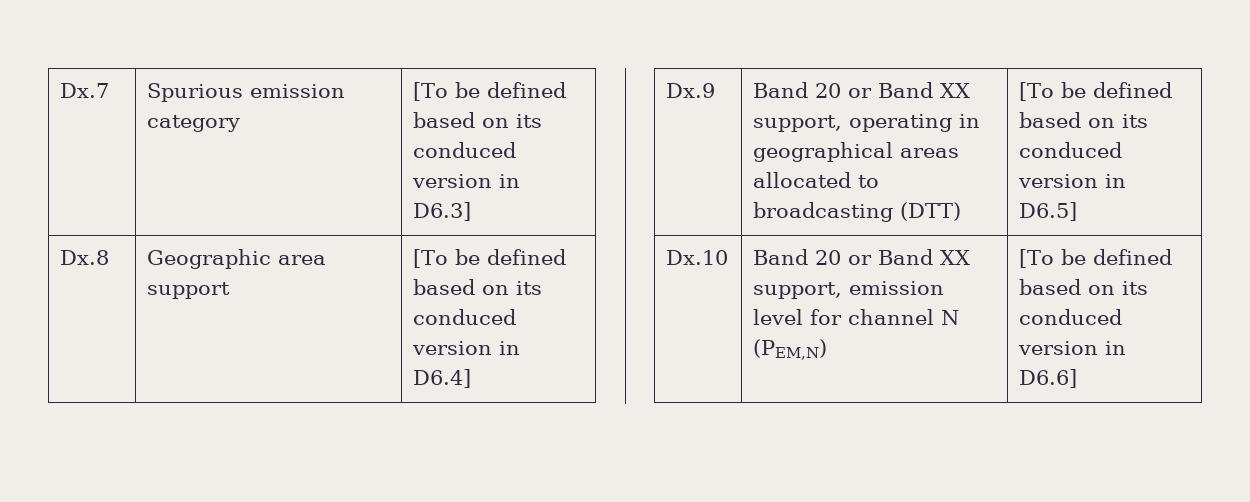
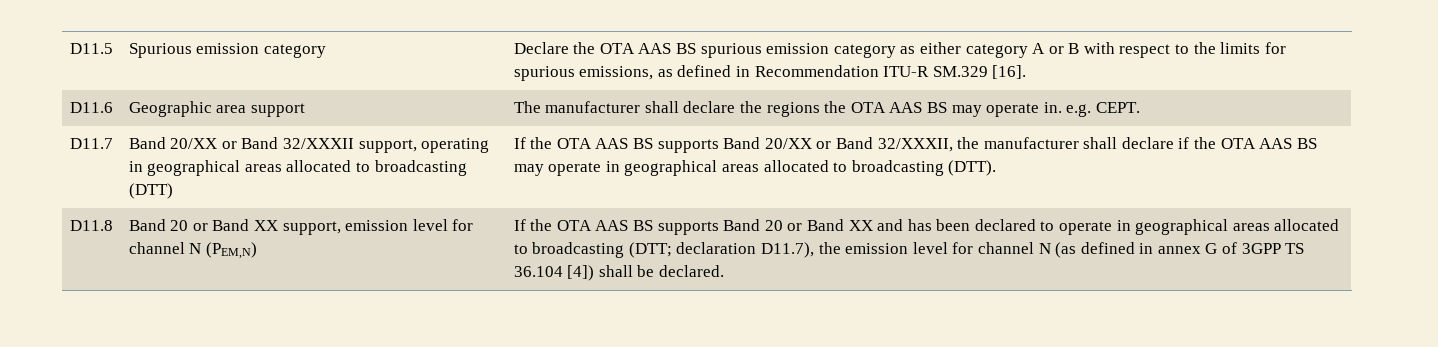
- Dx.7 | Spurious emission category | [To be defined based on its conduced version in D6.3]
- Dx.8 | Geographic area support | [To be defined based on its conduced version in D6.4]
- Dx.9 | Band 20 or Band XX support, operating in geographical areas allocated to broadcasting (DTT) | [To be defined based on its conduced version in D6.5]
- Dx.10 | Band 20 or Band XX support, emission level for channel N (PEM,N) | [To be defined based on its conduced version in D6.6]
+ D11.5 | Spurious emission category | Declare the OTA AAS BS spurious emission category as either category A or B with respect to the limits for spurious emissions, as defined in Recommendation ITU-R SM.329 [16].
+ D11.6 | Geographic area support | The manufacturer shall declare the regions the OTA AAS BS may operate in. e.g. CEPT.
+ D11.7 | Band 20/XX or Band 32/XXXII support, operating in geographical areas allocated to broadcasting (DTT) | If the OTA AAS BS supports Band 20/XX or Band 32/XXXII, the manufacturer shall declare if the OTA AAS BS may operate in geographical areas allocated to broadcasting (DTT).
+ D11.8 | Band 20 or Band XX support, emission level for channel N (PEM,N) | If the OTA AAS BS supports Band 20 or Band XX and has been declared to operate in geographical areas allocated to broadcasting (DTT; declaration D11.7), the emission level for channel N (as defined in annex G of 3GPP TS 36.104 [4]) shall be declared.

